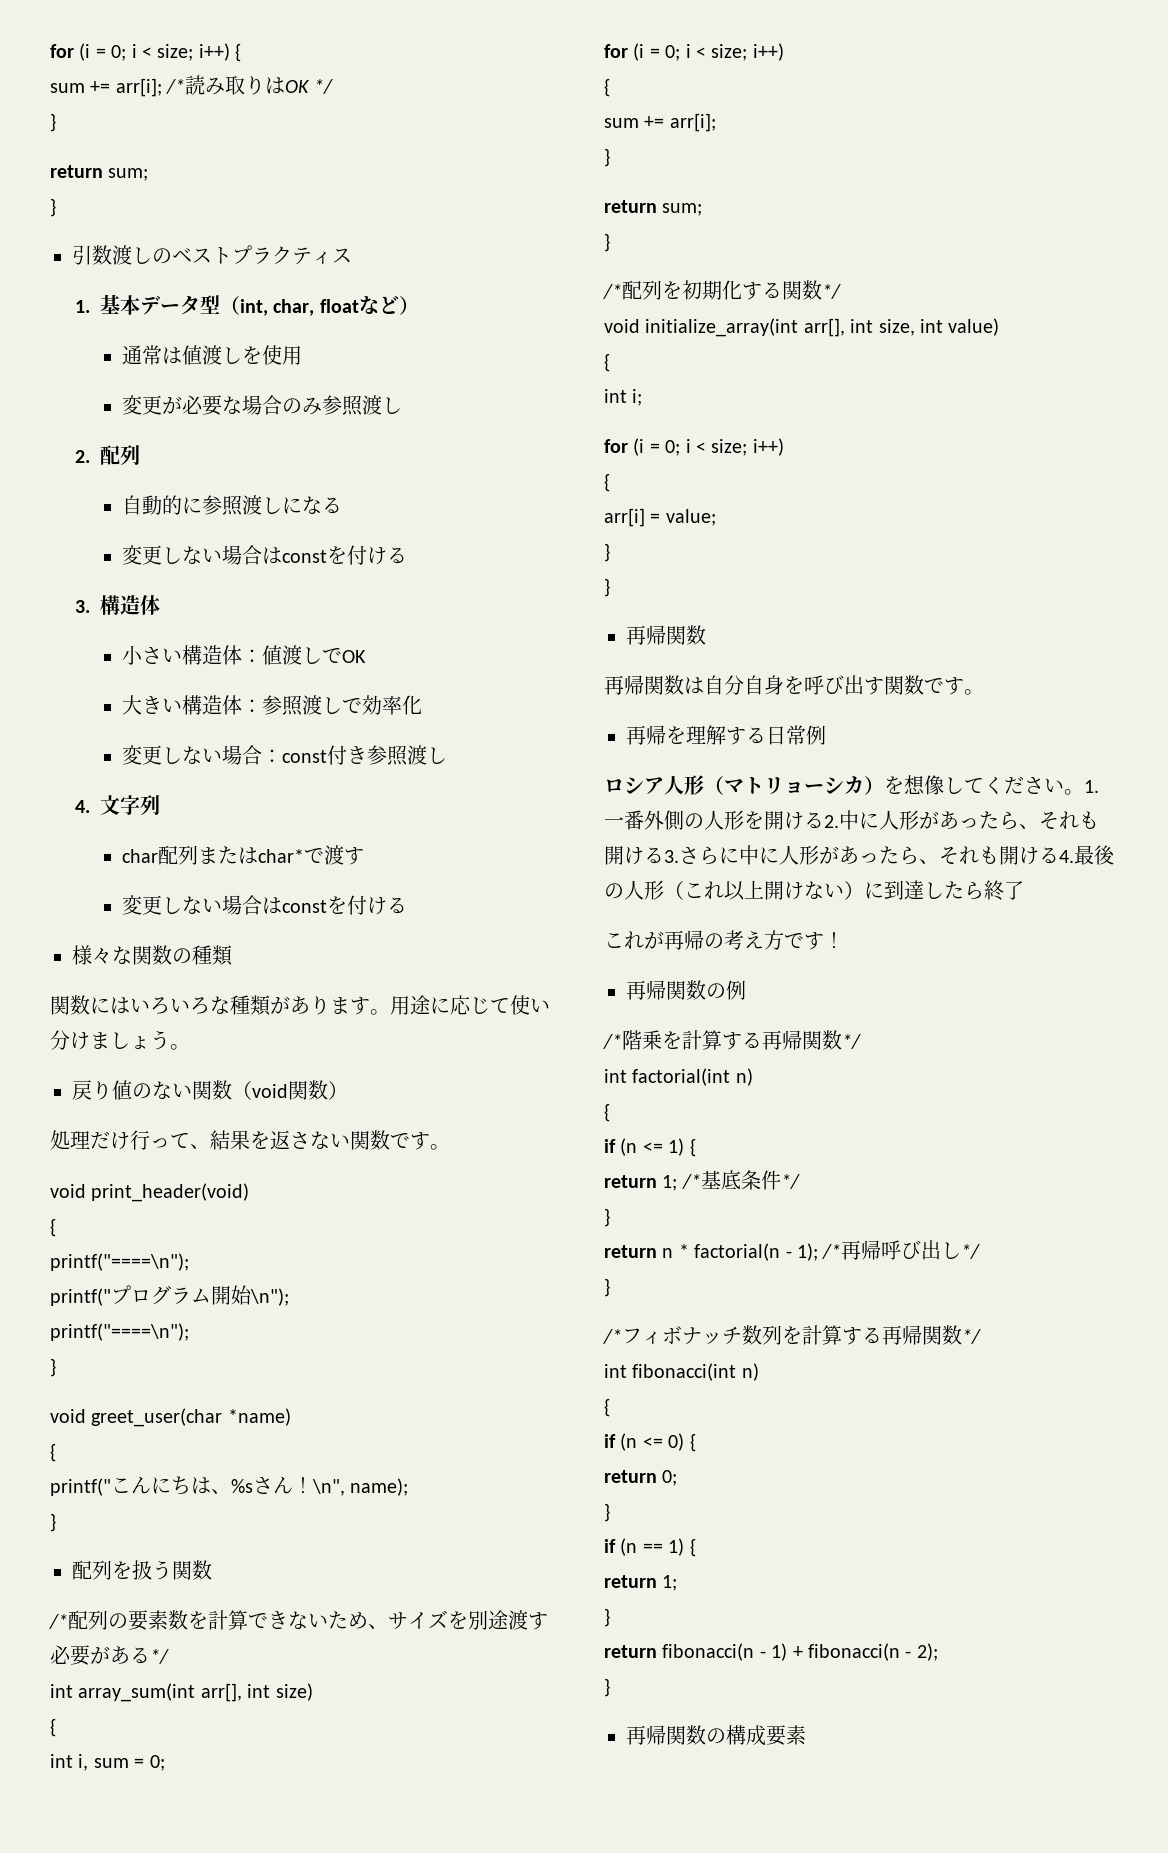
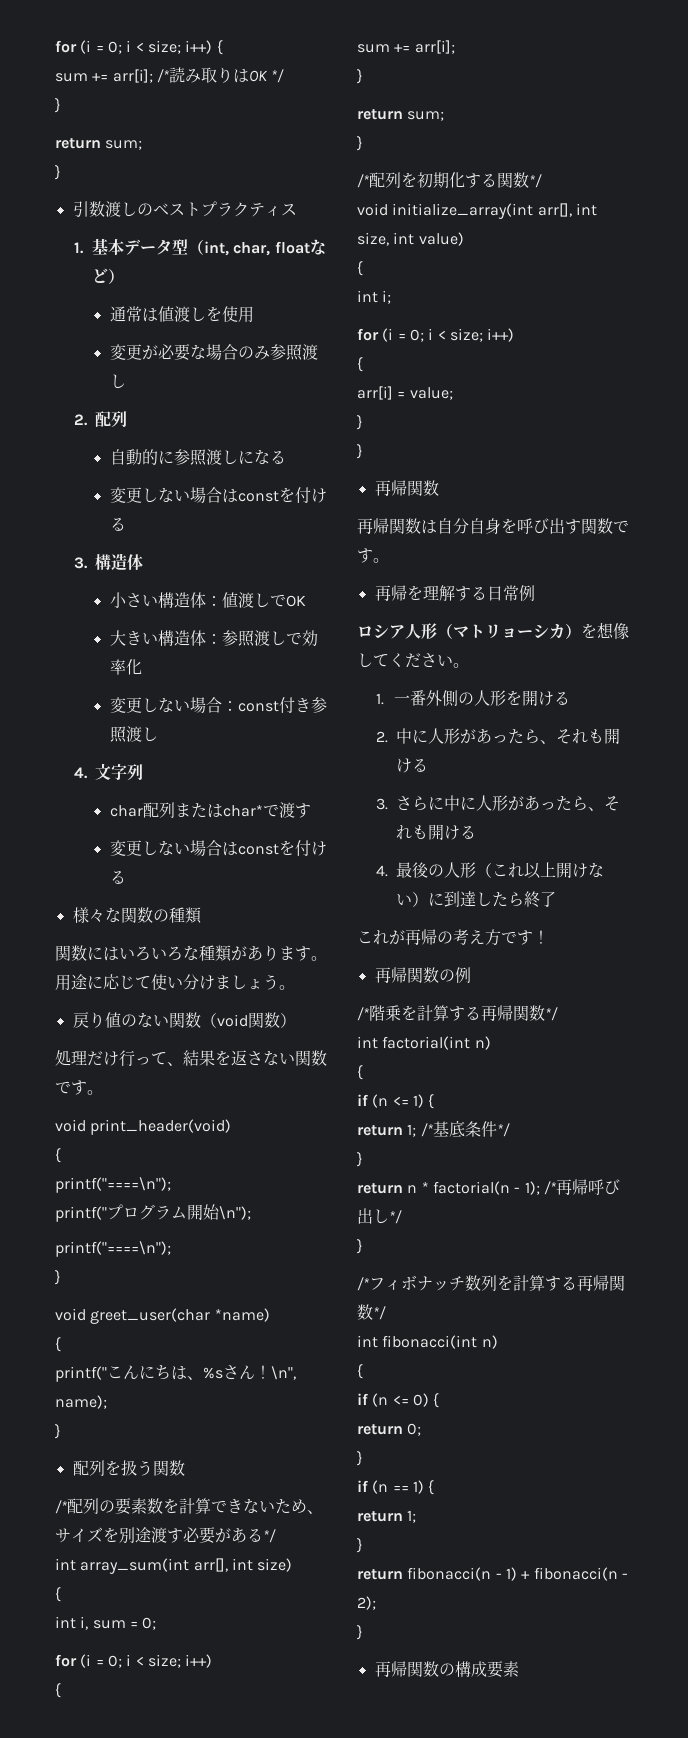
- ロシア人形（マトリョーシカ）を想像してください。1.一番外側の人形を開ける2.中に人形があったら、それも開ける3.さらに中に人形があったら、それも開ける4.最後の人形（これ以上開けない）に到達したら終了
+ ロシア人形（マトリョーシカ）を想像してください。
+ 1.一番外側の人形を開ける
+ 2.中に人形があったら、それも開ける
+ 3.さらに中に人形があったら、それも開ける
+ 4.最後の人形（これ以上開けない）に到達したら終了

